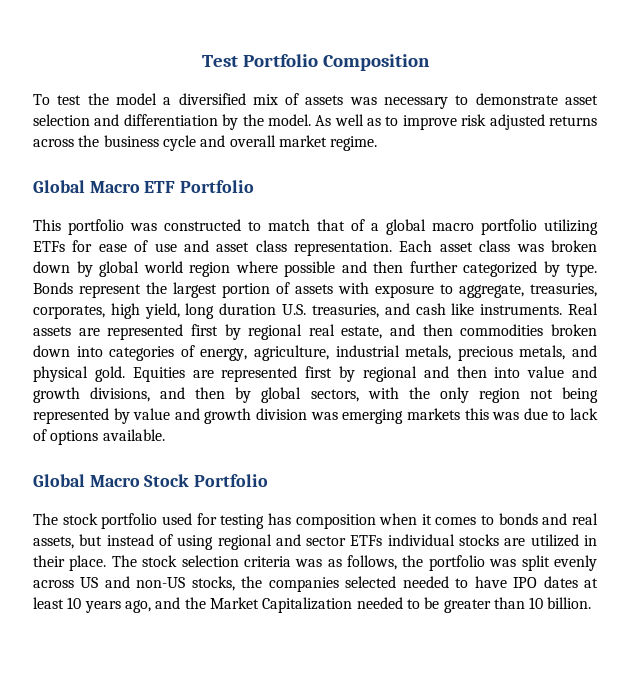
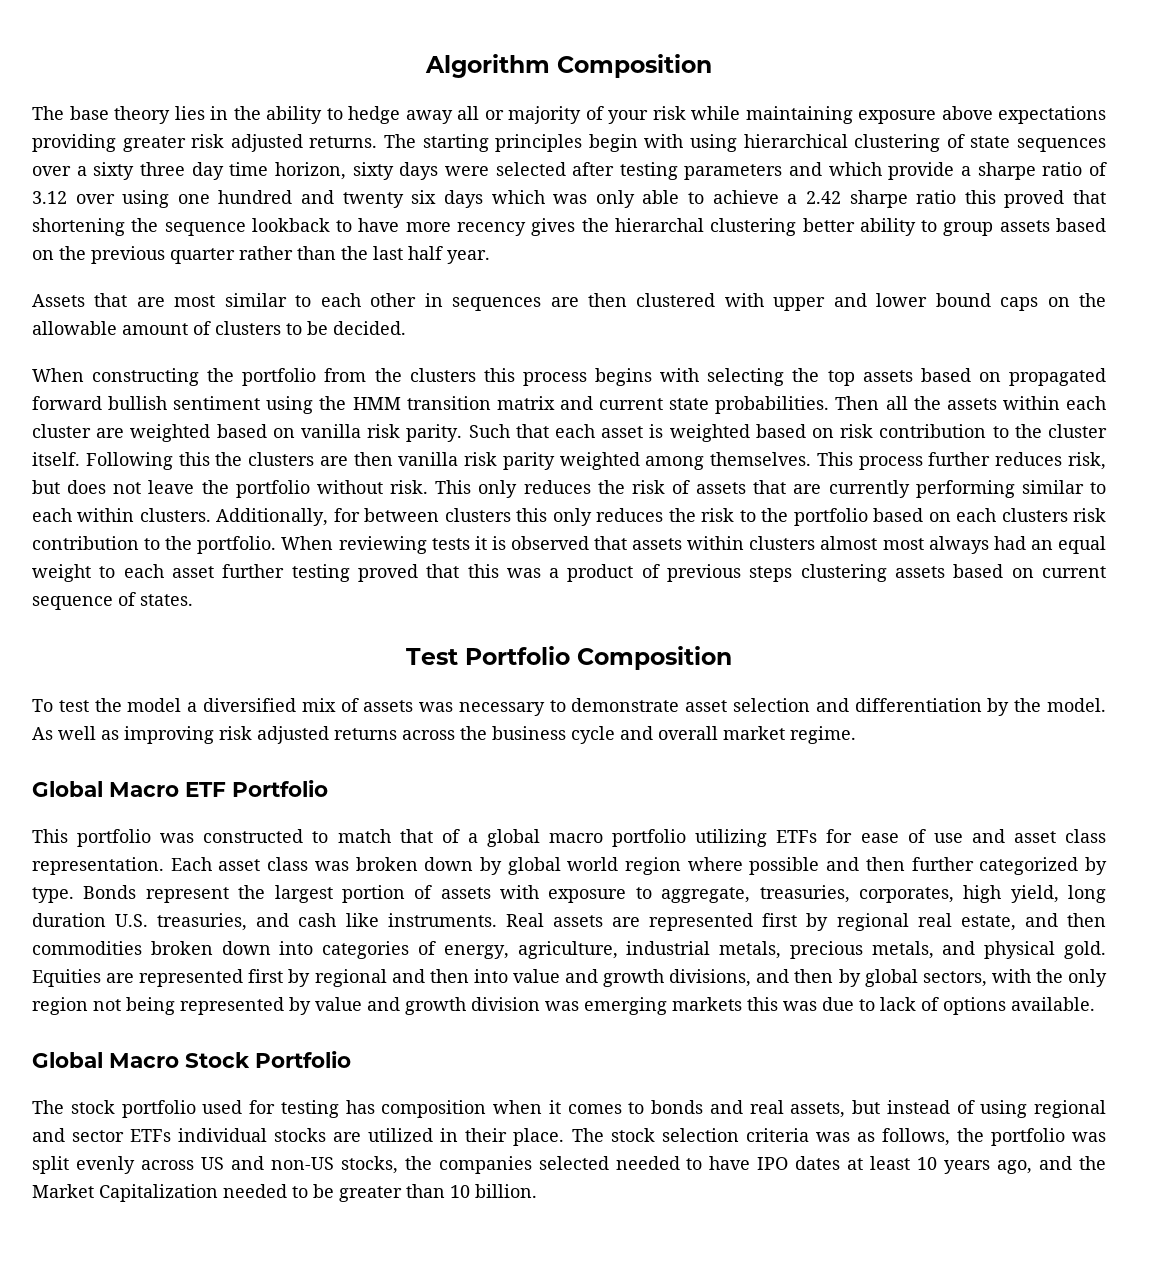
+ Algorithm Composition
+ The base theory lies in the ability to hedge away all or majority of your risk while maintaining exposure above expectations providing greater risk adjusted returns. The starting principles begin with using hierarchical clustering of state sequences over a sixty three day time horizon, sixty days were selected after testing parameters and which provide a sharpe ratio of 3.12 over using one hundred and twenty six days which was only able to achieve a 2.42 sharpe ratio this proved that shortening the sequence lookback to have more recency gives the hierarchal clustering better ability to group assets based on the previous quarter rather than the last half year.
+ Assets that are most similar to each other in sequences are then clustered with upper and lower bound caps on the allowable amount of clusters to be decided.
+ When constructing the portfolio from the clusters this process begins with selecting the top assets based on propagated forward bullish sentiment using the HMM transition matrix and current state probabilities. Then all the assets within each cluster are weighted based on vanilla risk parity. Such that each asset is weighted based on risk contribution to the cluster itself. Following this the clusters are then vanilla risk parity weighted among themselves. This process further reduces risk, but does not leave the portfolio without risk. This only reduces the risk of assets that are currently performing similar to each within clusters. Additionally, for between clusters this only reduces the risk to the portfolio based on each clusters risk contribution to the portfolio. When reviewing tests it is observed that assets within clusters almost most always had an equal weight to each asset further testing proved that this was a product of previous steps clustering assets based on current sequence of states.
- As well as to improve risk adjusted returns across the business cycle and overall market regime.
+ As well as improving risk adjusted returns across the business cycle and overall market regime.

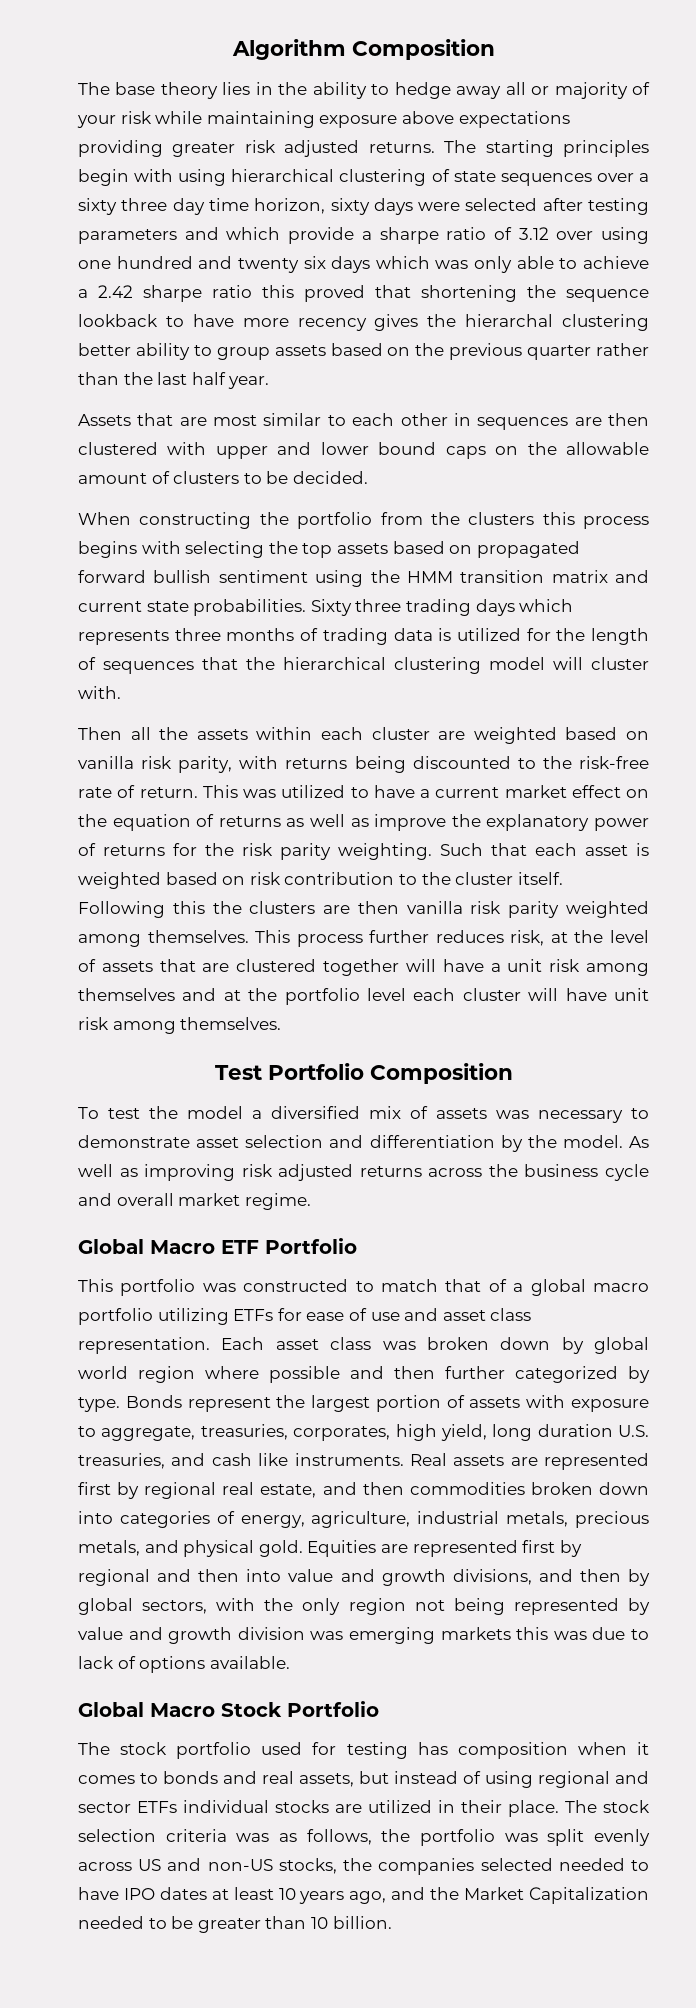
- When constructing the portfolio from the clusters this process begins with selecting the top assets based on propagated forward bullish sentiment using the HMM transition matrix and current state probabilities. Then all the assets within each cluster are weighted based on vanilla risk parity.
+ When constructing the portfolio from the clusters this process begins with selecting the top assets based on propagated forward bullish sentiment using the HMM transition matrix and current state probabilities. Sixty three trading days which represents three months of trading data is utilized for the length of sequences that the hierarchical clustering model will cluster with.
+ Then all the assets within each cluster are weighted based on vanilla risk parity, with returns being discounted to the risk-free rate of return. This was utilized to have a current market effect on the equation of returns as well as improve the explanatory power of returns for the risk parity weighting.
- This process further reduces risk, but does not leave the portfolio without risk. This only reduces the risk of assets that are currently performing similar to each within clusters. Additionally, for between clusters this only reduces the risk to the portfolio based on each clusters risk contribution to the portfolio. When reviewing tests it is observed that assets within clusters almost most always had an equal weight to each asset further testing proved that this was a product of previous steps clustering assets based on current sequence of states.
+ This process further reduces risk, at the level of assets that are clustered together will have a unit risk among themselves and at the portfolio level each cluster will have unit risk among themselves.

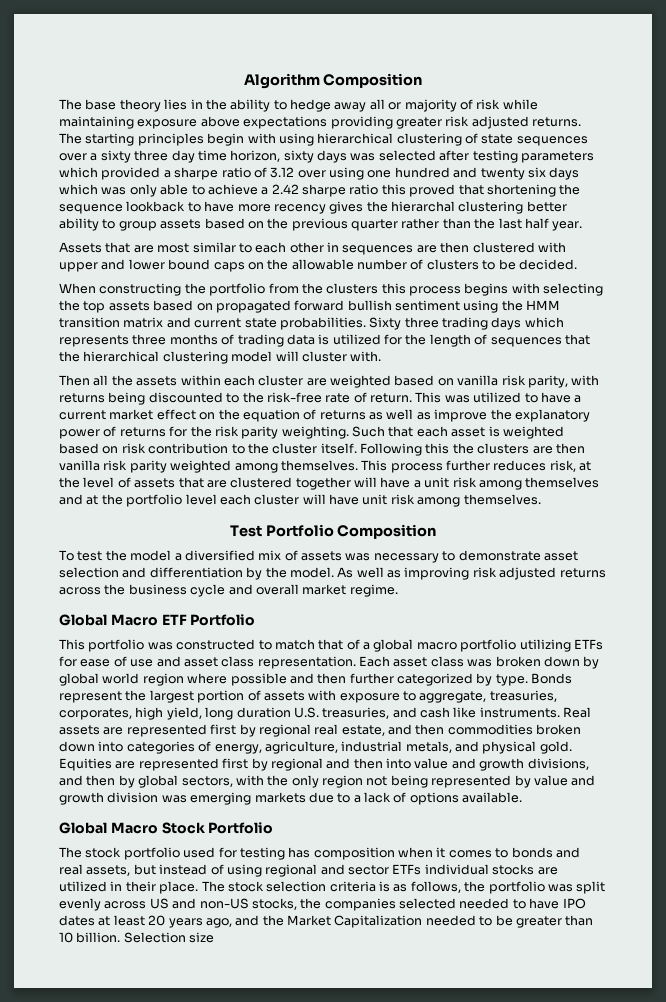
- The base theory lies in the ability to hedge away all or majority of your risk while maintaining exposure above expectations providing greater risk adjusted returns.
+ The base theory lies in the ability to hedge away all or majority of risk while maintaining exposure above expectations providing greater risk adjusted returns.
- The starting principles begin with using hierarchical clustering of state sequences over a sixty three day time horizon, sixty days were selected after testing parameters and which provide a sharpe ratio of 3.12 over using one hundred and twenty six days which was only able to achieve a 2.42 sharpe ratio this proved that shortening the sequence lookback to have more recency gives the hierarchal clustering better ability to group assets based on the previous quarter rather than the last half year.
+ The starting principles begin with using hierarchical clustering of state sequences over a sixty three day time horizon, sixty days was selected after testing parameters which provided a sharpe ratio of 3.12 over using one hundred and twenty six days which was only able to achieve a 2.42 sharpe ratio this proved that shortening the sequence lookback to have more recency gives the hierarchal clustering better ability to group assets based on the previous quarter rather than the last half year.
- Assets that are most similar to each other in sequences are then clustered with upper and lower bound caps on the allowable amount of clusters to be decided.
+ Assets that are most similar to each other in sequences are then clustered with upper and lower bound caps on the allowable number of clusters to be decided.
- Real assets are represented first by regional real estate, and then commodities broken down into categories of energy, agriculture, industrial metals, precious metals, and physical gold.
+ Real assets are represented first by regional real estate, and then commodities broken down into categories of energy, agriculture, industrial metals, and physical gold.
- Equities are represented first by regional and then into value and growth divisions, and then by global sectors, with the only region not being represented by value and growth division was emerging markets this was due to lack of options available.
+ Equities are represented first by regional and then into value and growth divisions, and then by global sectors, with the only region not being represented by value and growth division was emerging markets due to a lack of options available.
- The stock selection criteria was as follows, the portfolio was split evenly across US and non-US stocks, the companies selected needed to have IPO dates at least 10 years ago, and the Market Capitalization needed to be greater than 10 billion.
+ The stock selection criteria is as follows, the portfolio was split evenly across US and non-US stocks, the companies selected needed to have IPO dates at least 20 years ago, and the Market Capitalization needed to be greater than 10 billion.
+ Selection size

